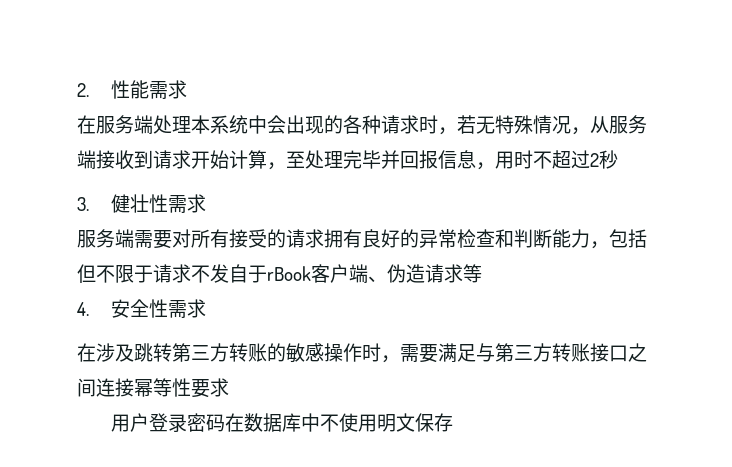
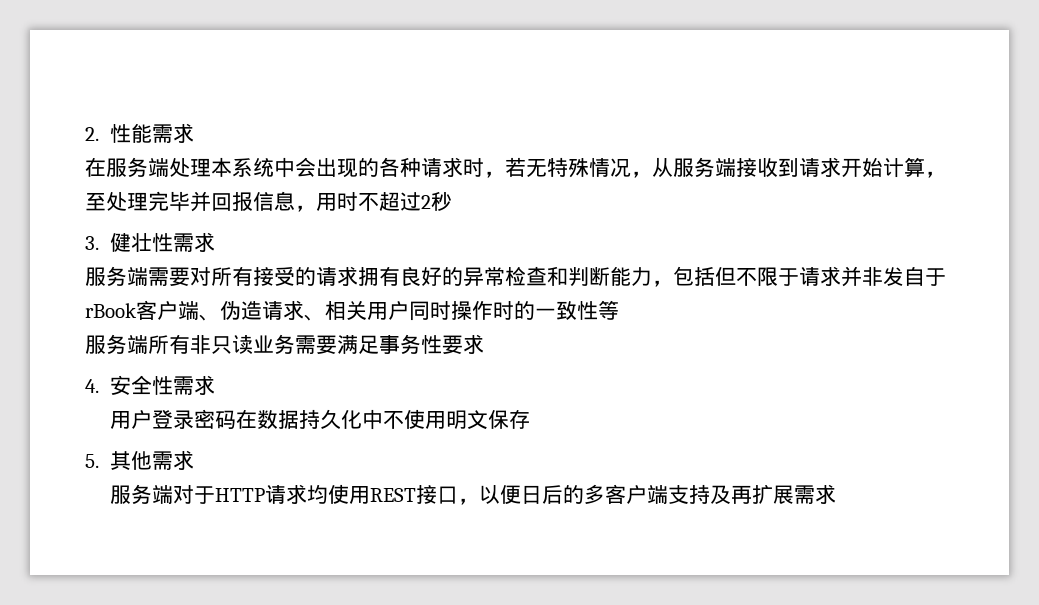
- 服务端需要对所有接受的请求拥有良好的异常检查和判断能力，包括但不限于请求不发自于rBook客户端、伪造请求等
+ 服务端需要对所有接受的请求拥有良好的异常检查和判断能力，包括但不限于请求并非发自于rBook客户端、伪造请求、相关用户同时操作时的一致性等
+ 服务端所有非只读业务需要满足事务性要求
  4.安全性需求
- 在涉及跳转第三方转账的敏感操作时，需要满足与第三方转账接口之间连接幂等性要求
- 用户登录密码在数据库中不使用明文保存
+ 用户登录密码在数据持久化中不使用明文保存
+ 5.其他需求
+ 服务端对于HTTP请求均使用REST接口，以便日后的多客户端支持及再扩展需求

